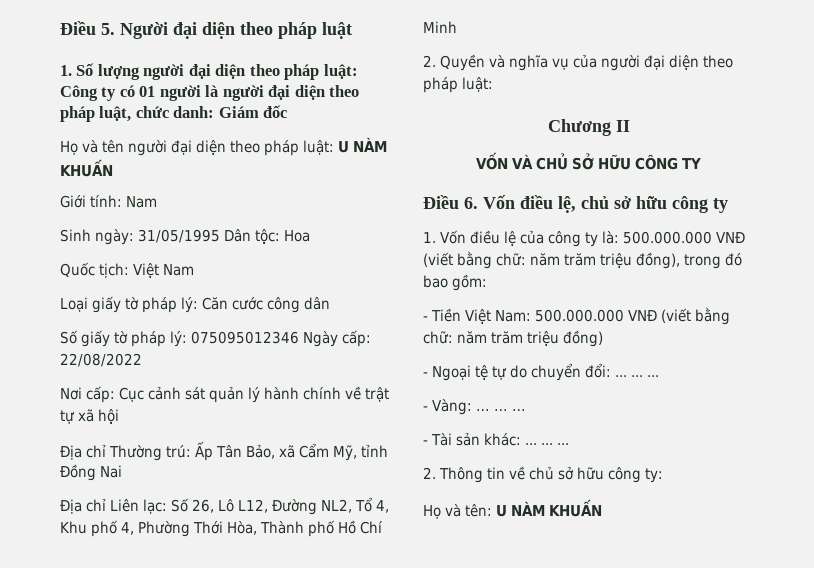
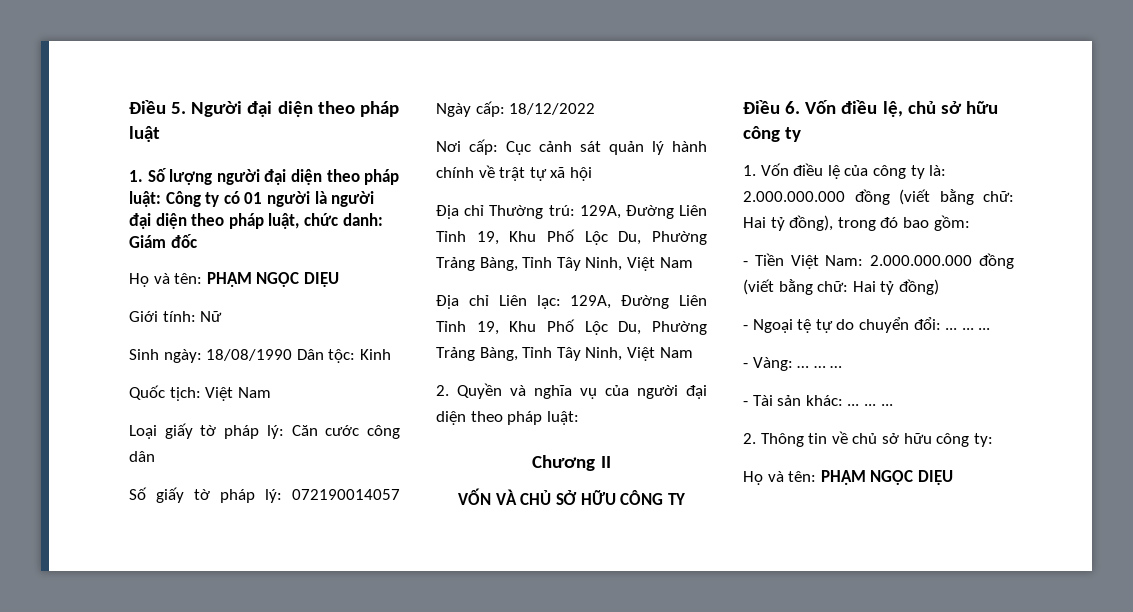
  1. Số lượng người đại diện theo pháp luật: Công ty có 01 người là người đại diện theo pháp luật, chức danh: Giám đốc
- Họ và tên người đại diện theo pháp luật: U NÀM KHUẤN
+ Họ và tên: PHẠM NGỌC DIỆU
- Giới tính: Nam
+ Giới tính: Nữ
- Sinh ngày: 31/05/1995 Dân tộc: Hoa
+ Sinh ngày: 18/08/1990 Dân tộc: Kinh
- Số giấy tờ pháp lý: 075095012346 Ngày cấp: 22/08/2022
+ Số giấy tờ pháp lý: 072190014057 Ngày cấp: 18/12/2022
- Địa chỉ Thường trú: Ấp Tân Bảo, xã Cẩm Mỹ, tỉnh Đồng Nai
- Địa chỉ Liên lạc: Số 26, Lô L12, Đường NL2, Tổ 4, Khu phố 4, Phường Thới Hòa, Thành phố Hồ Chí Minh
+ Địa chỉ Thường trú: 129A, Đường Liên Tỉnh 19, Khu Phố Lộc Du, Phường Trảng Bàng, Tỉnh Tây Ninh, Việt Nam
+ Địa chỉ Liên lạc: 129A, Đường Liên Tỉnh 19, Khu Phố Lộc Du, Phường Trảng Bàng, Tỉnh Tây Ninh, Việt Nam
- 1. Vốn điều lệ của công ty là: 500.000.000 VNĐ (viết bằng chữ: năm trăm triệu đồng), trong đó bao gồm:
+ 1. Vốn điều lệ của công ty là: 2.000.000.000 đồng (viết bằng chữ: Hai tỷ đồng), trong đó bao gồm:
- - Tiền Việt Nam: 500.000.000 VNĐ (viết bằng chữ: năm trăm triệu đồng)
+ - Tiền Việt Nam: 2.000.000.000 đồng (viết bằng chữ: Hai tỷ đồng)
  2. Thông tin về chủ sở hữu công ty:
- Họ và tên: U NÀM KHUẤN
+ Họ và tên: PHẠM NGỌC DIỆU

